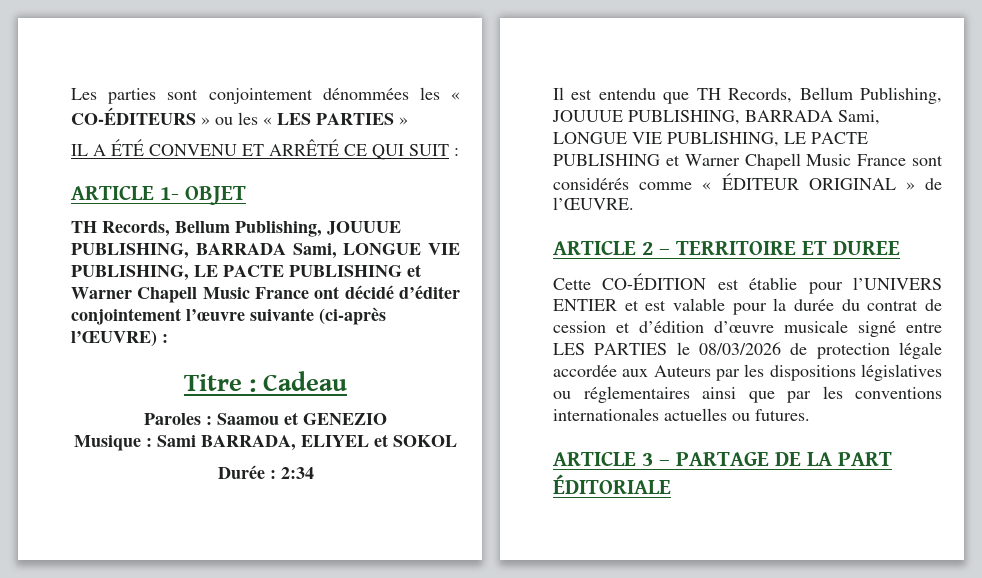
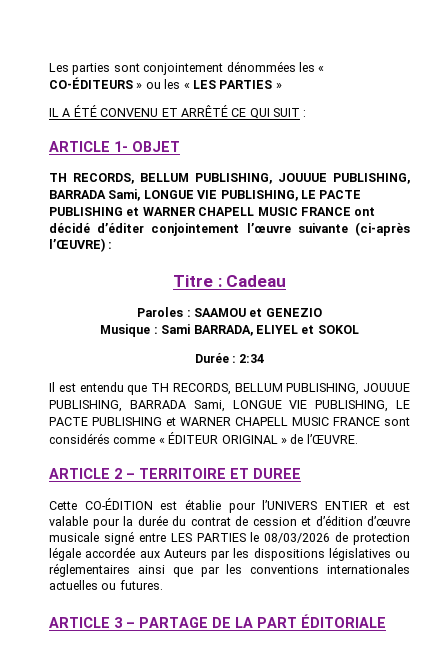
- TH Records, Bellum Publishing, JOUUUE PUBLISHING, BARRADA Sami, LONGUE VIE PUBLISHING, LE PACTE PUBLISHING et Warner Chapell Music France ont décidé d’éditer conjointement l’œuvre suivante (ci-après l’ŒUVRE) :
+ TH RECORDS, BELLUM PUBLISHING, JOUUUE PUBLISHING, BARRADA Sami, LONGUE VIE PUBLISHING, LE PACTE PUBLISHING et WARNER CHAPELL MUSIC FRANCE ont décidé d’éditer conjointement l’œuvre suivante (ci-après l’ŒUVRE) :
- Paroles : Saamou et GENEZIO
+ Paroles : SAAMOU et GENEZIO
- Il est entendu que TH Records, Bellum Publishing, JOUUUE PUBLISHING, BARRADA Sami, LONGUE VIE PUBLISHING, LE PACTE PUBLISHING et Warner Chapell Music France sont considérés comme « ÉDITEUR ORIGINAL » de l’ŒUVRE.
+ Il est entendu que TH RECORDS, BELLUM PUBLISHING, JOUUUE PUBLISHING, BARRADA Sami, LONGUE VIE PUBLISHING, LE PACTE PUBLISHING et WARNER CHAPELL MUSIC FRANCE sont considérés comme « ÉDITEUR ORIGINAL » de l’ŒUVRE.

